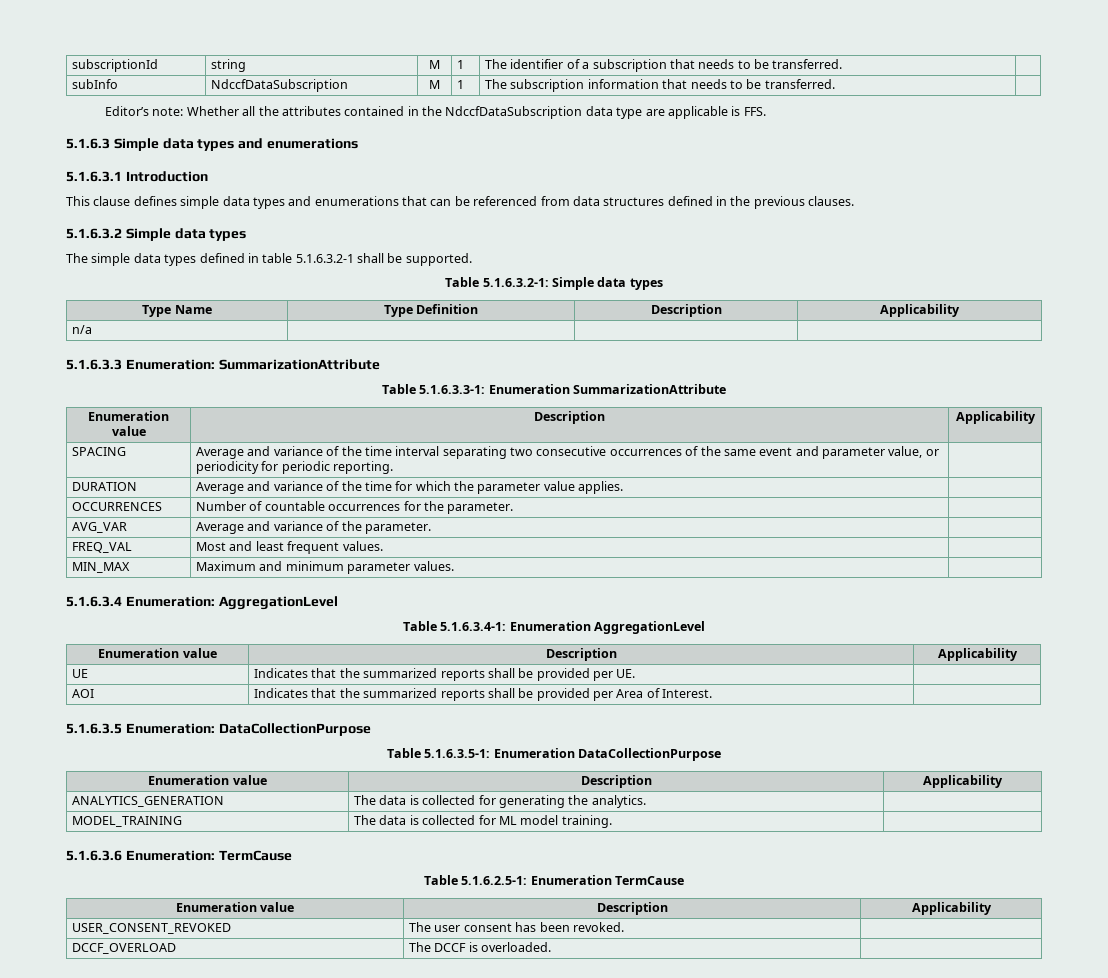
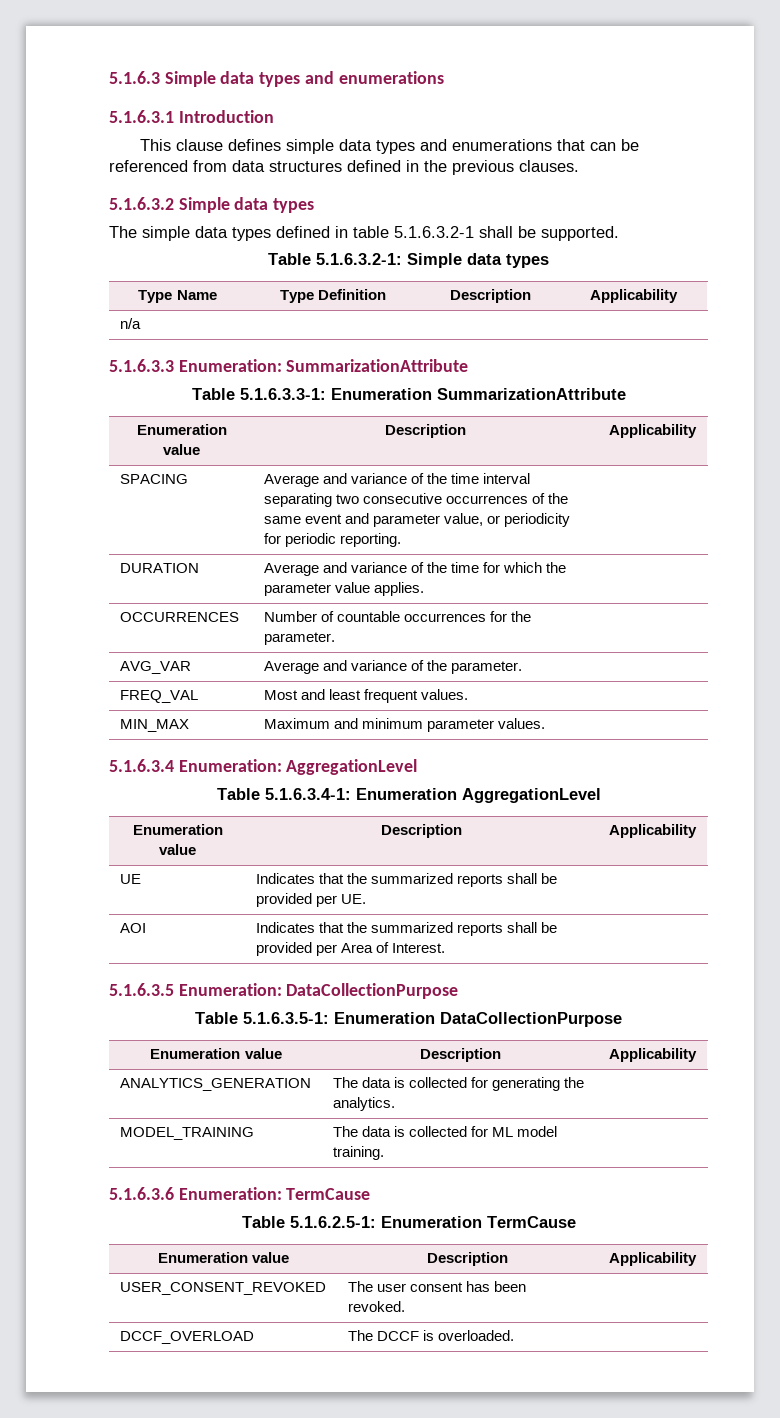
- subscriptionId | string | M | 1 | The identifier of a subscription that needs to be transferred. |
- subInfo | NdccfDataSubscription | M | 1 | The subscription information that needs to be transferred. |
- Editor’s note: Whether all the attributes contained in the NdccfDataSubscription data type are applicable is FFS.

